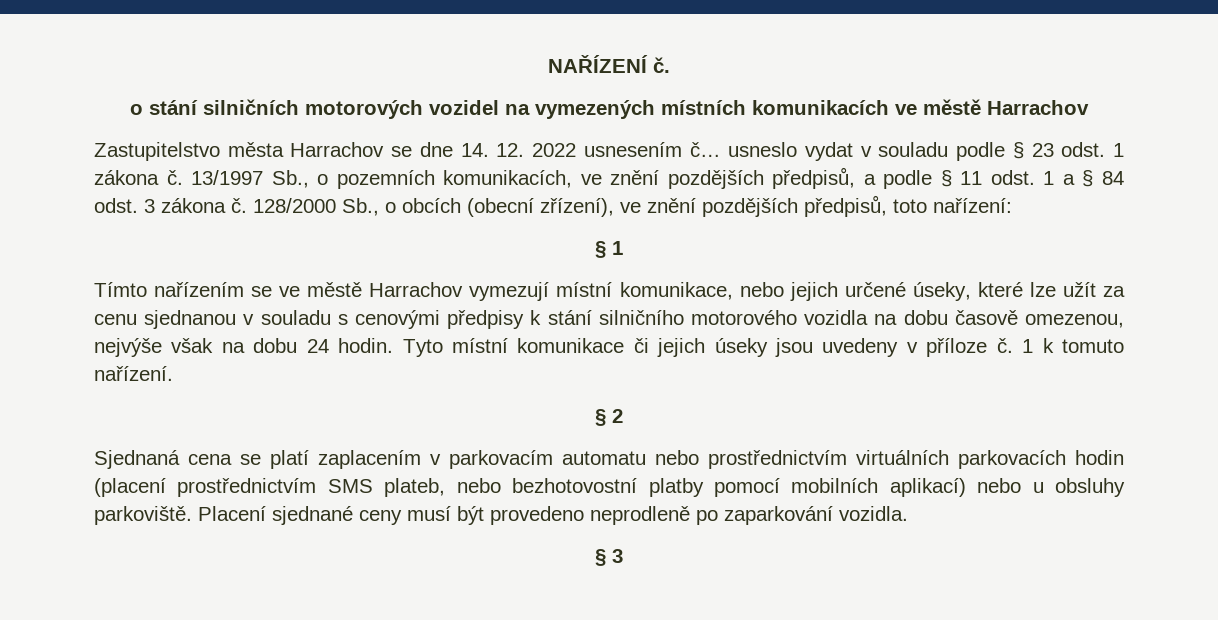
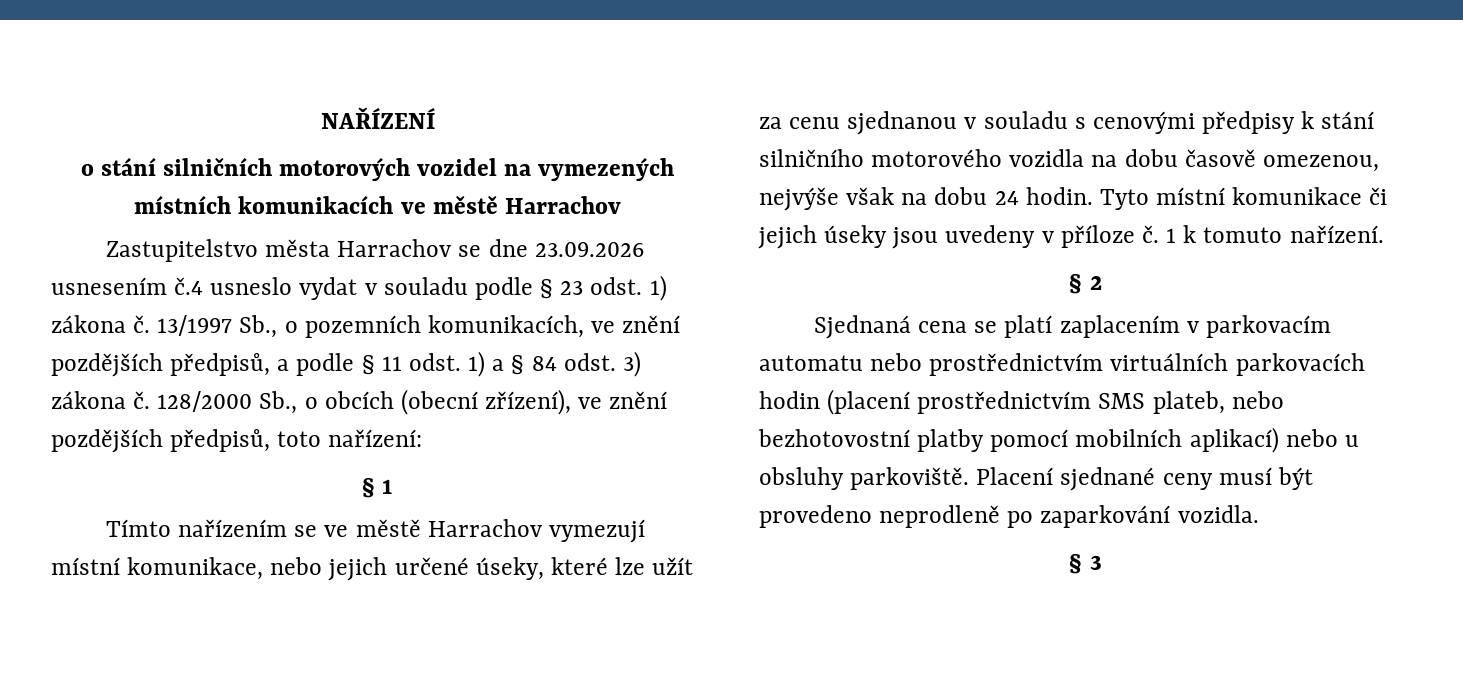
- NAŘÍZENÍ č.
+ NAŘÍZENÍ
- Zastupitelstvo města Harrachov se dne 14. 12. 2022 usnesením č… usneslo vydat v souladu podle § 23 odst. 1 zákona č.
+ Zastupitelstvo města Harrachov se dne 23.09.2026 usnesením č.4 usneslo vydat v souladu podle § 23 odst. 1) zákona č.
- 13/1997 Sb., o pozemních komunikacích, ve znění pozdějších předpisů, a podle § 11 odst. 1 a § 84 odst. 3 zákona č.
+ 13/1997 Sb., o pozemních komunikacích, ve znění pozdějších předpisů, a podle § 11 odst. 1) a § 84 odst. 3) zákona č.

